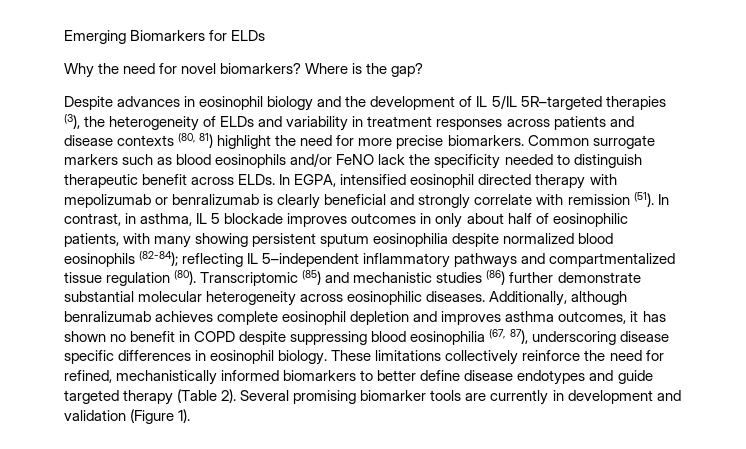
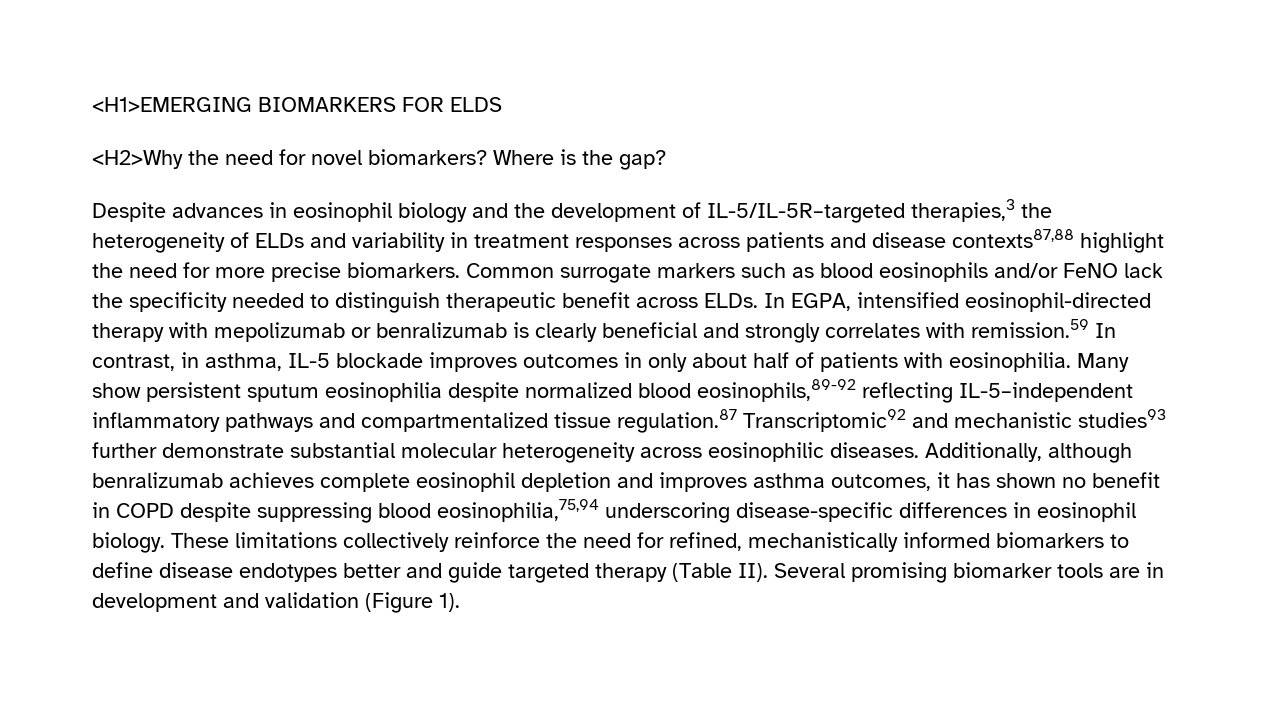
- Emerging Biomarkers for ELDs
- Why the need for novel biomarkers?
+ <H1>EMERGING BIOMARKERS FOR ELDS
+ <H2>Why the need for novel biomarkers?
- Despite advances in eosinophil biology and the development of IL 5/IL 5R–targeted therapies (3), the heterogeneity of ELDs and variability in treatment responses across patients and disease contexts (80, 81) highlight the need for more precise biomarkers.
+ Despite advances in eosinophil biology and the development of IL-5/IL-5R–targeted therapies,3 the heterogeneity of ELDs and variability in treatment responses across patients and disease contexts87,88 highlight the need for more precise biomarkers.
- In EGPA, intensified eosinophil directed therapy with mepolizumab or benralizumab is clearly beneficial and strongly correlate with remission (51). In contrast, in asthma, IL 5 blockade improves outcomes in only about half of eosinophilic patients, with many showing persistent sputum eosinophilia despite normalized blood eosinophils (82-84); reflecting IL 5–independent inflammatory pathways and compartmentalized tissue regulation (80). Transcriptomic (85) and mechanistic studies (86) further demonstrate substantial molecular heterogeneity across eosinophilic diseases.
+ In EGPA, intensified eosinophil-directed therapy with mepolizumab or benralizumab is clearly beneficial and strongly correlates with remission.59 In contrast, in asthma, IL-5 blockade improves outcomes in only about half of patients with eosinophilia. Many show persistent sputum eosinophilia despite normalized blood eosinophils,89-92 reflecting IL-5–independent inflammatory pathways and compartmentalized tissue regulation.87 Transcriptomic92 and mechanistic studies93 further demonstrate substantial molecular heterogeneity across eosinophilic diseases.
- Additionally, although benralizumab achieves complete eosinophil depletion and improves asthma outcomes, it has shown no benefit in COPD despite suppressing blood eosinophilia (67, 87), underscoring disease specific differences in eosinophil biology.
+ Additionally, although benralizumab achieves complete eosinophil depletion and improves asthma outcomes, it has shown no benefit in COPD despite suppressing blood eosinophilia,75,94 underscoring disease-specific differences in eosinophil biology.
- These limitations collectively reinforce the need for refined, mechanistically informed biomarkers to better define disease endotypes and guide targeted therapy (Table 2). Several promising biomarker tools are currently in development and validation (Figure 1).
+ These limitations collectively reinforce the need for refined, mechanistically informed biomarkers to define disease endotypes better and guide targeted therapy (Table II). Several promising biomarker tools are in development and validation (Figure 1).

